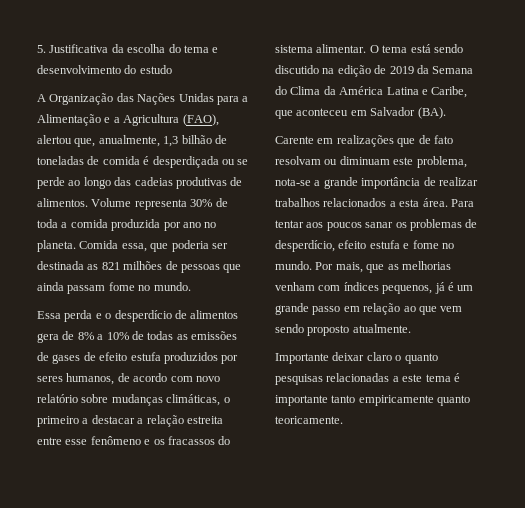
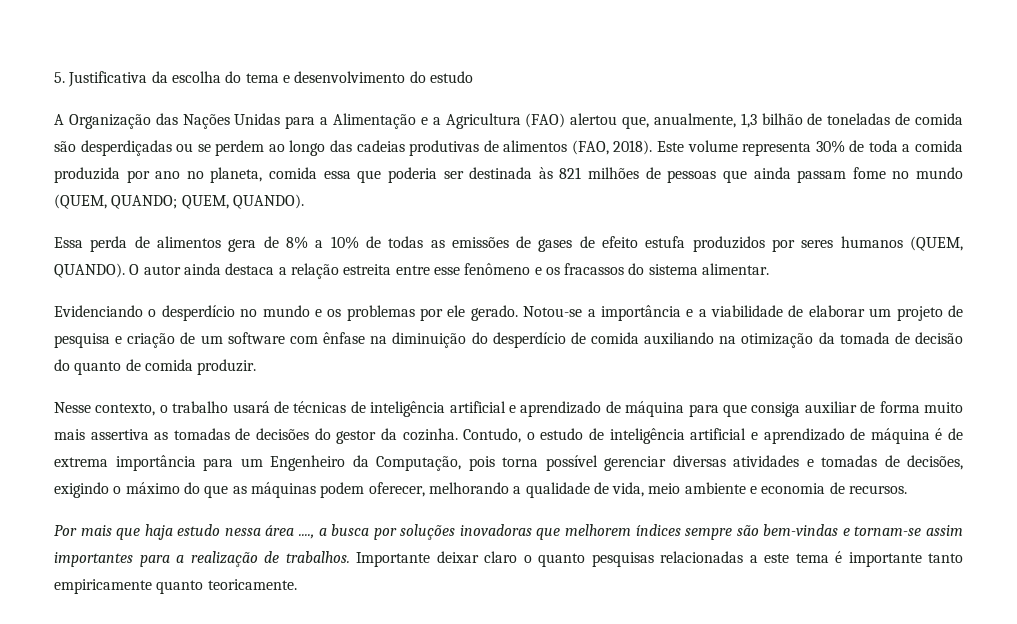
- A Organização das Nações Unidas para a Alimentação e a Agricultura (FAO), alertou que, anualmente, 1,3 bilhão de toneladas de comida é desperdiçada ou se perde ao longo das cadeias produtivas de alimentos. Volume representa 30% de toda a comida produzida por ano no planeta. Comida essa, que poderia ser destinada as 821 milhões de pessoas que ainda passam fome no mundo.
+ A Organização das Nações Unidas para a Alimentação e a Agricultura (FAO) alertou que, anualmente, 1,3 bilhão de toneladas de comida são desperdiçadas ou se perdem ao longo das cadeias produtivas de alimentos (FAO, 2018). Este volume representa 30% de toda a comida produzida por ano no planeta, comida essa que poderia ser destinada às 821 milhões de pessoas que ainda passam fome no mundo (QUEM, QUANDO; QUEM, QUANDO).
- Essa perda e o desperdício de alimentos gera de 8% a 10% de todas as emissões de gases de efeito estufa produzidos por seres humanos, de acordo com novo relatório sobre mudanças climáticas, o primeiro a destacar a relação estreita entre esse fenômeno e os fracassos do sistema alimentar. O tema está sendo discutido na edição de 2019 da Semana do Clima da América Latina e Caribe, que aconteceu em Salvador (BA).
- Carente em realizações que de fato resolvam ou diminuam este problema, nota-se a grande importância de realizar trabalhos relacionados a esta área. Para tentar aos poucos sanar os problemas de desperdício, efeito estufa e fome no mundo. Por mais, que as melhorias venham com índices pequenos, já é um grande passo em relação ao que vem sendo proposto atualmente.
- Importante deixar claro o quanto pesquisas relacionadas a este tema é importante tanto empiricamente quanto teoricamente.
+ Essa perda de alimentos gera de 8% a 10% de todas as emissões de gases de efeito estufa produzidos por seres humanos (QUEM, QUANDO). O autor ainda destaca a relação estreita entre esse fenômeno e os fracassos do sistema alimentar.
+ Evidenciando o desperdício no mundo e os problemas por ele gerado. Notou-se a importância e a viabilidade de elaborar um projeto de pesquisa e criação de um software com ênfase na diminuição do desperdício de comida auxiliando na otimização da tomada de decisão do quanto de comida produzir.
+ Nesse contexto, o trabalho usará de técnicas de inteligência artificial e aprendizado de máquina para que consiga auxiliar de forma muito mais assertiva as tomadas de decisões do gestor da cozinha. Contudo, o estudo de inteligência artificial e aprendizado de máquina é de extrema importância para um Engenheiro da Computação, pois torna possível gerenciar diversas atividades e tomadas de decisões, exigindo o máximo do que as máquinas podem oferecer, melhorando a qualidade de vida, meio ambiente e economia de recursos.
+ Por mais que haja estudo nessa área ...., a busca por soluções inovadoras que melhorem índices sempre são bem-vindas e tornam-se assim importantes para a realização de trabalhos. Importante deixar claro o quanto pesquisas relacionadas a este tema é importante tanto empiricamente quanto teoricamente.

